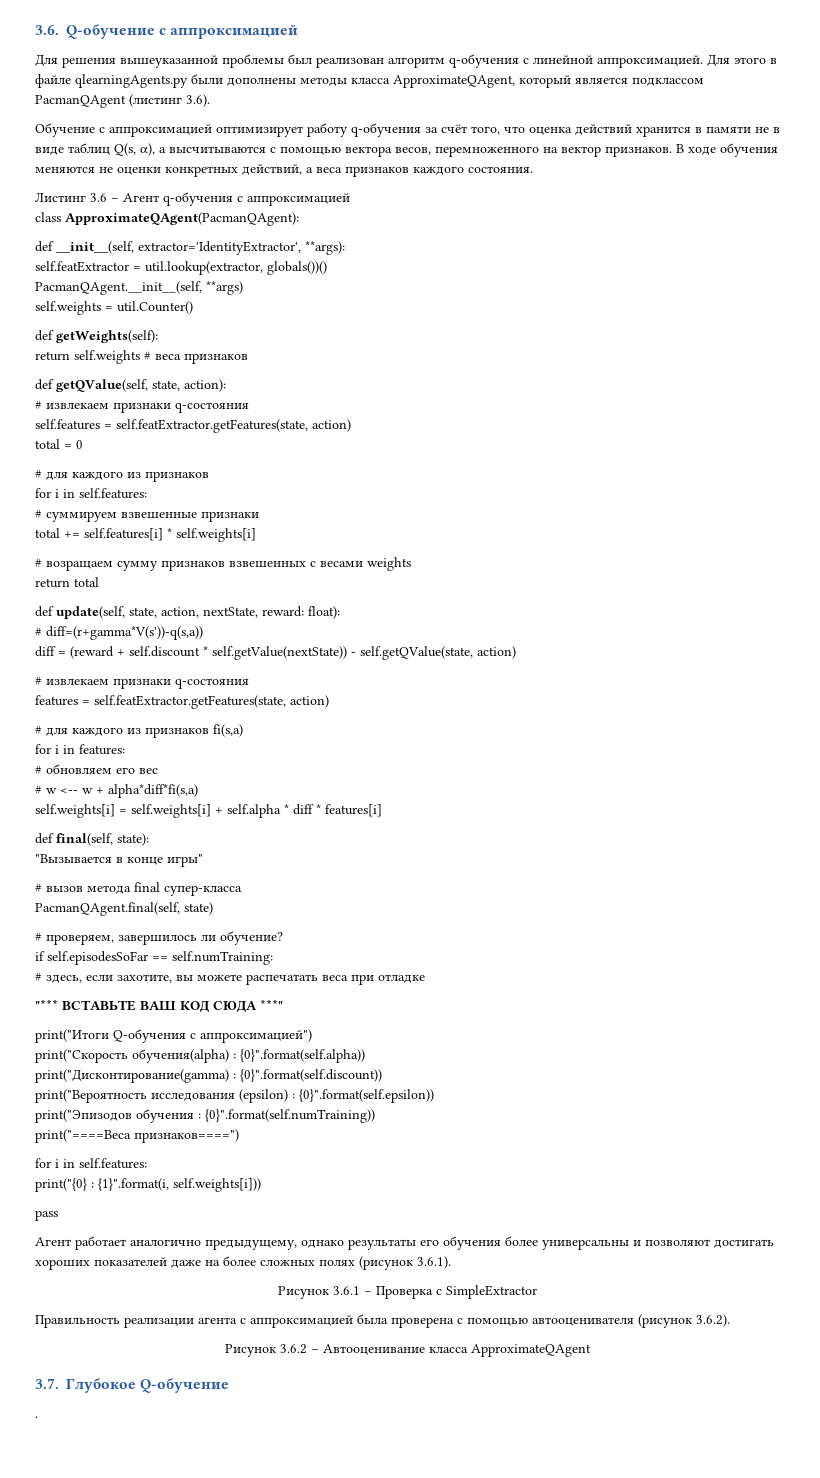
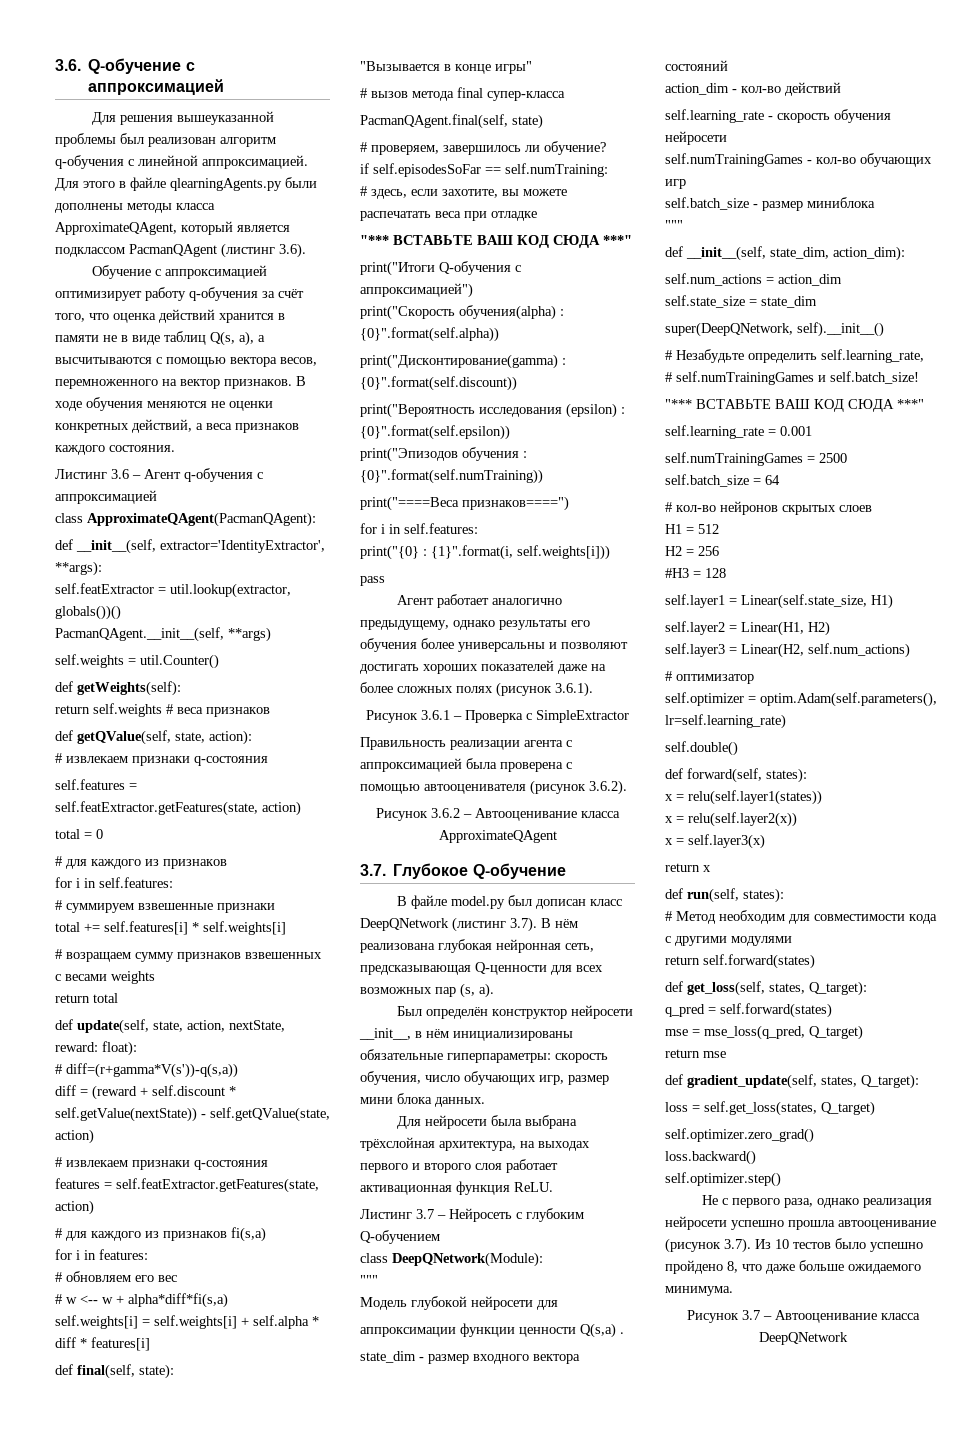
- Обучение с аппроксимацией оптимизирует работу q-обучения за счёт того, что оценка действий хранится в памяти не в виде таблиц Q(s, α), а высчитываются с помощью вектора весов, перемноженного на вектор признаков.
+ Обучение с аппроксимацией оптимизирует работу q-обучения за счёт того, что оценка действий хранится в памяти не в виде таблиц Q(s, a), а высчитываются с помощью вектора весов, перемноженного на вектор признаков.
- .
+ В файле model.py был дописан класс DeepQNetwork (листинг 3.7). В нём реализована глубокая нейронная сеть, предсказывающая Q-ценности для всех возможных пар (s, a).
+ Был определён конструктор нейросети __init__, в нём инициализированы обязательные гиперпараметры: скорость обучения, число обучающих игр, размер мини блока данных.
+ Для нейросети была выбрана трёхслойная архитектура, на выходах первого и второго слоя работает активационная функция ReLU.
+ Листинг 3.7 – Нейросеть с глубоким Q-обучением
+ class DeepQNetwork(Module):
+ """
+ Модель глубокой нейросети для
+ аппроксимации функции ценности Q(s,a) .
+ state_dim - размер входного вектора состояний
+ action_dim - кол-во действий
+ self.learning_rate - скорость обучения нейросети
+ self.numTrainingGames - кол-во обучающих игр
+ self.batch_size - размер миниблока
+ """
+ def __init__(self, state_dim, action_dim):
+ self.num_actions = action_dim
+ self.state_size = state_dim
+ super(DeepQNetwork, self).__init__()
+ # Незабудьте определить self.learning_rate,
+ # self.numTrainingGames и self.batch_size!
+ "*** ВСТАВЬТЕ ВАШ КОД СЮДА ***"
+ self.learning_rate = 0.001
+ self.numTrainingGames = 2500
+ self.batch_size = 64
+ # кол-во нейронов скрытых слоев
+ H1 = 512
+ H2 = 256
+ #H3 = 128
+ self.layer1 = Linear(self.state_size, H1)
+ self.layer2 = Linear(H1, H2)
+ self.layer3 = Linear(H2, self.num_actions)
+ # оптимизатор
+ self.optimizer = optim.Adam(self.parameters(), lr=self.learning_rate)
+ self.double()
+ def forward(self, states):
+ x = relu(self.layer1(states))
+ x = relu(self.layer2(x))
+ x = self.layer3(x)
+ return x
+ def run(self, states):
+ # Метод необходим для совместимости кода с другими модулями
+ return self.forward(states)
+ def get_loss(self, states, Q_target):
+ q_pred = self.forward(states)
+ mse = mse_loss(q_pred, Q_target)
+ return mse
+ def gradient_update(self, states, Q_target):
+ loss = self.get_loss(states, Q_target)
+ self.optimizer.zero_grad()
+ loss.backward()
+ self.optimizer.step()
+ Не с первого раза, однако реализация нейросети успешно прошла автооценивание (рисунок 3.7). Из 10 тестов было успешно пройдено 8, что даже больше ожидаемого минимума.
+ Рисунок 3.7 – Автооценивание класса DeepQNetwork

